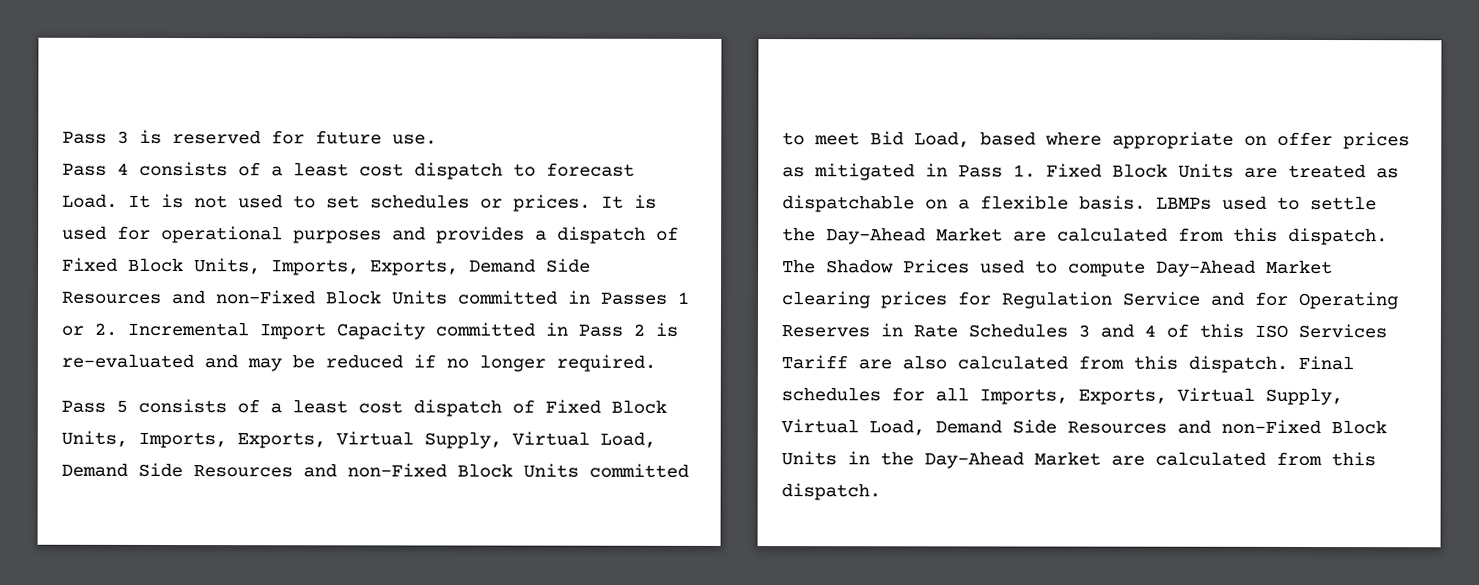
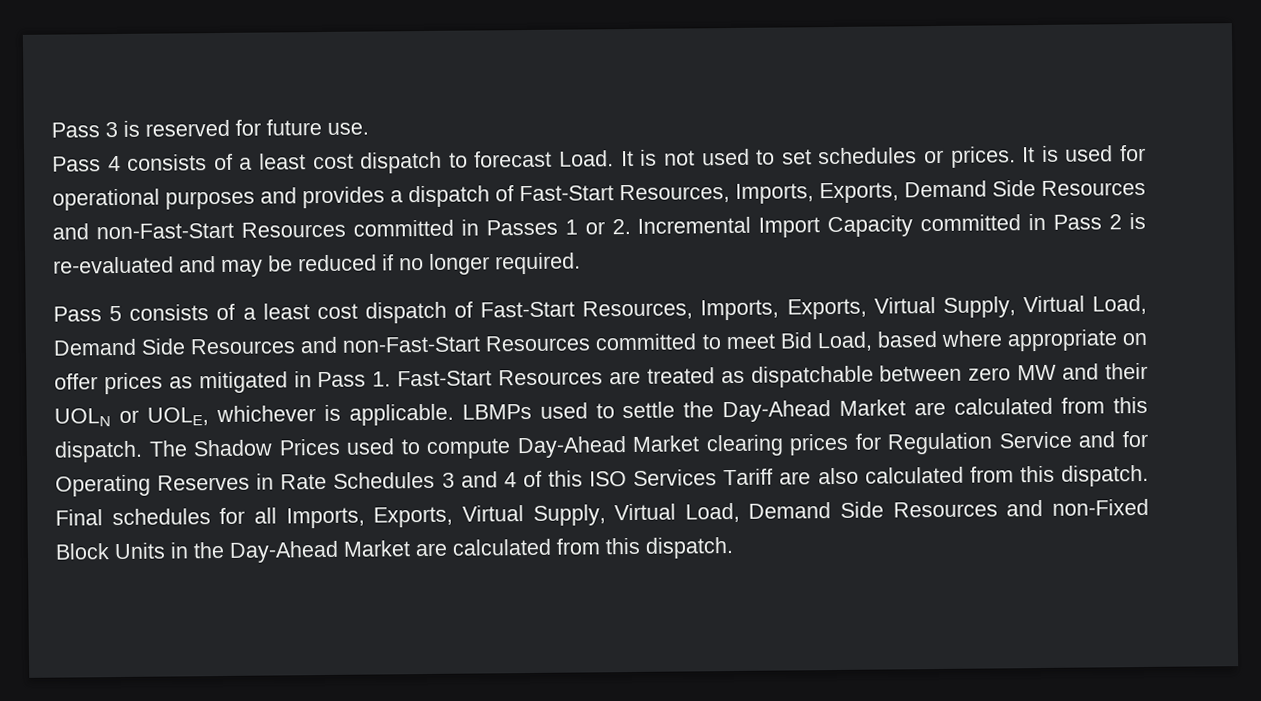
- It is used for operational purposes and provides a dispatch of Fixed Block Units, Imports, Exports, Demand Side Resources and non-Fixed Block Units committed in Passes 1 or 2. Incremental Import Capacity committed in Pass 2 is re-evaluated and may be reduced if no longer required.
+ It is used for operational purposes and provides a dispatch of Fast-Start Resources, Imports, Exports, Demand Side Resources and non-Fast-Start Resources committed in Passes 1 or 2. Incremental Import Capacity committed in Pass 2 is re-evaluated and may be reduced if no longer required.
- Pass 5 consists of a least cost dispatch of Fixed Block Units, Imports, Exports, Virtual Supply, Virtual Load, Demand Side Resources and non-Fixed Block Units committed to meet Bid Load, based where appropriate on offer prices as mitigated in Pass 1. Fixed Block Units are treated as dispatchable on a flexible basis.
+ Pass 5 consists of a least cost dispatch of Fast-Start Resources, Imports, Exports, Virtual Supply, Virtual Load, Demand Side Resources and non-Fast-Start Resources committed to meet Bid Load, based where appropriate on offer prices as mitigated in Pass 1. Fast-Start Resources are treated as dispatchable between zero MW and their UOLN or UOLE, whichever is applicable.

